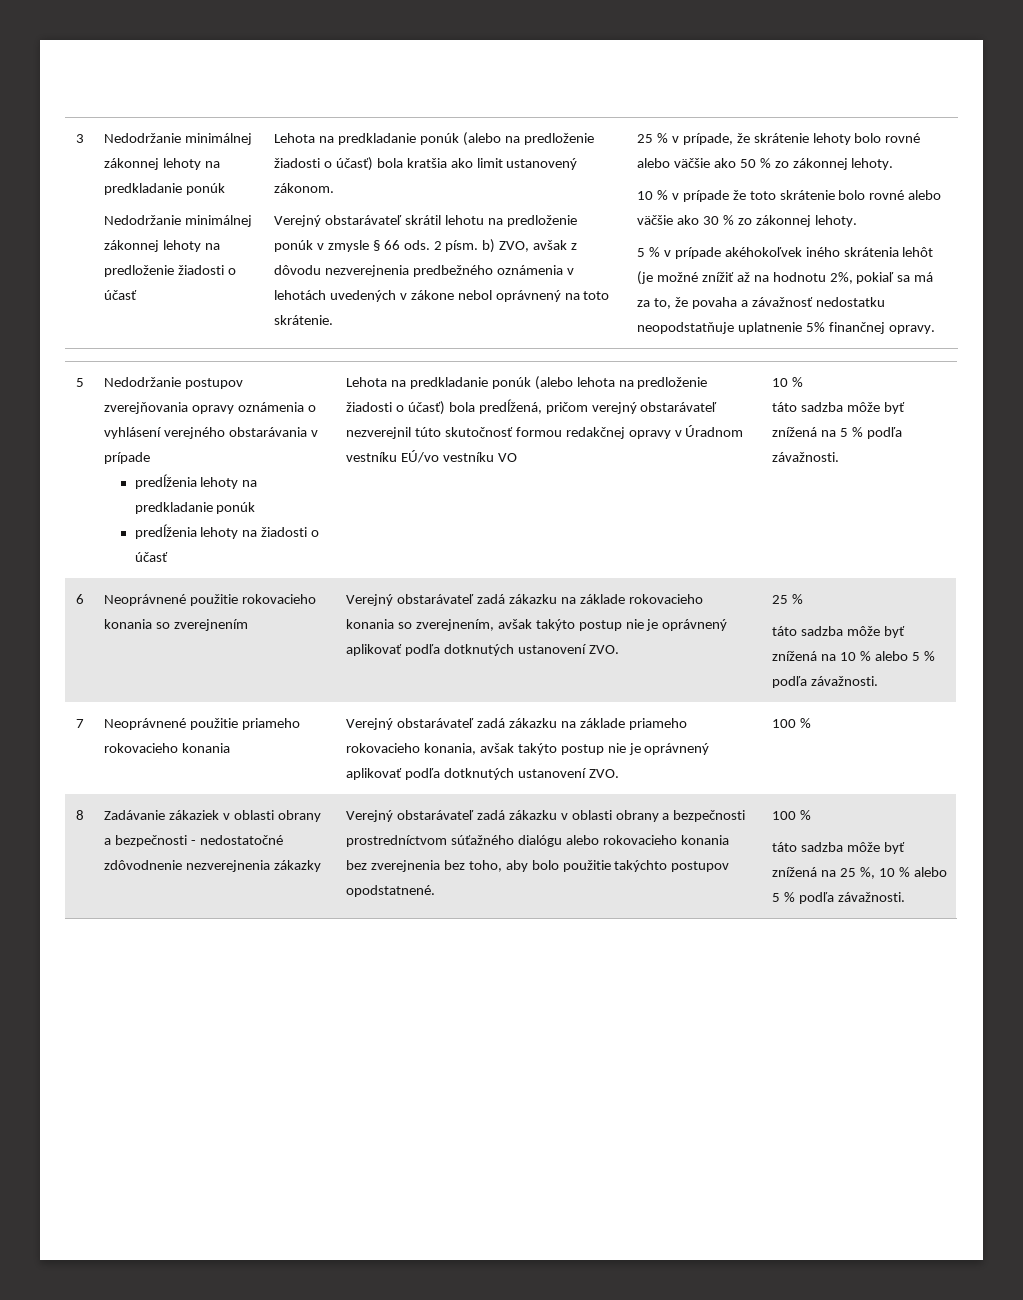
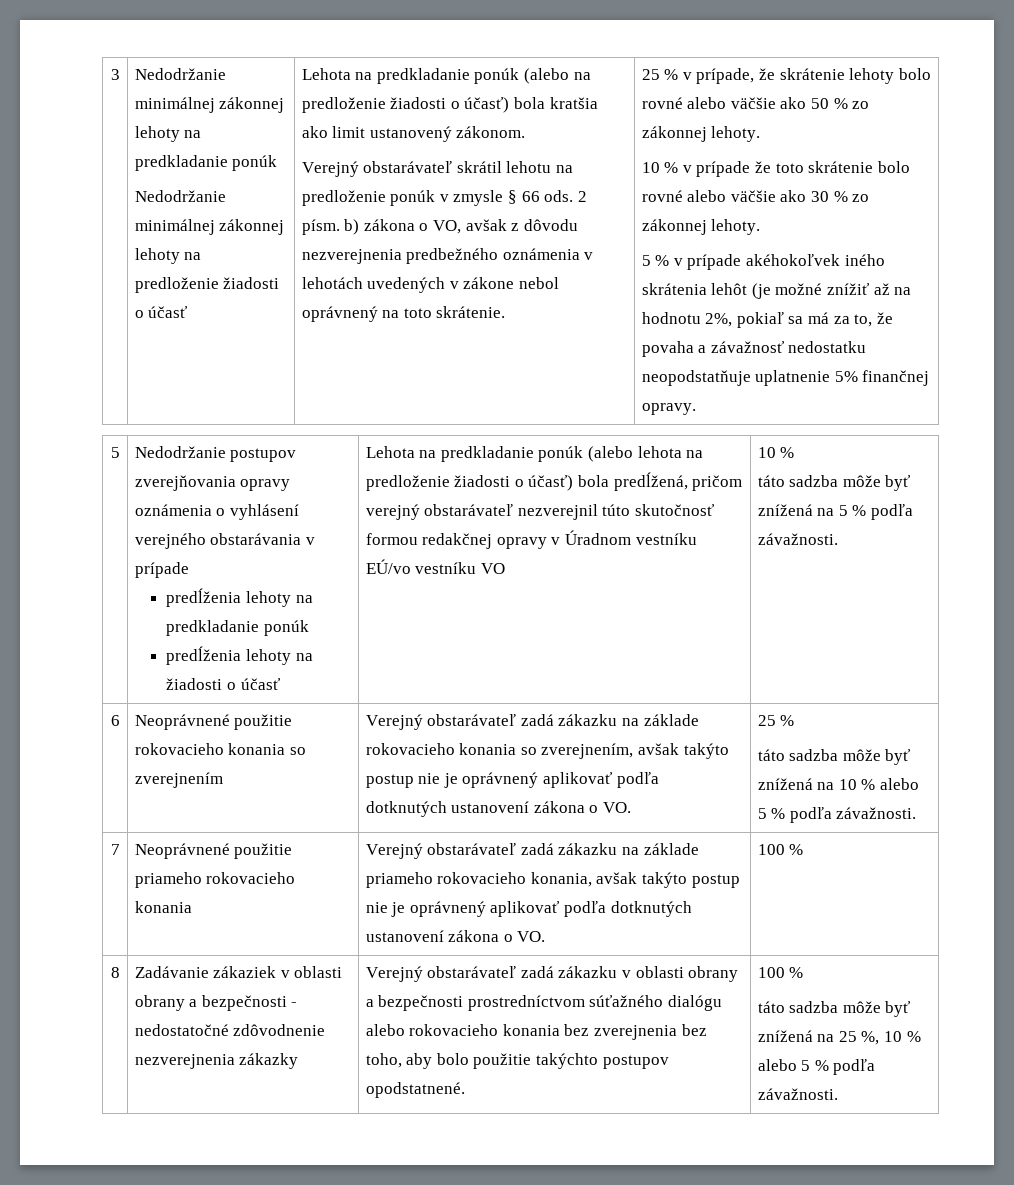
- 2 písm. b) ZVO, avšak z dôvodu nezverejnenia predbežného oznámenia v lehotách uvedených v zákone nebol oprávnený na toto skrátenie.
+ 2 písm. b) zákona o VO, avšak z dôvodu nezverejnenia predbežného oznámenia v lehotách uvedených v zákone nebol oprávnený na toto skrátenie.
- Verejný obstarávateľ zadá zákazku na základe rokovacieho konania so zverejnením, avšak takýto postup nie je oprávnený aplikovať podľa dotknutých ustanovení ZVO.
+ Verejný obstarávateľ zadá zákazku na základe rokovacieho konania so zverejnením, avšak takýto postup nie je oprávnený aplikovať podľa dotknutých ustanovení zákona o VO.
- 7 | Neoprávnené použitie priameho rokovacieho konania | Verejný obstarávateľ zadá zákazku na základe priameho rokovacieho konania, avšak takýto postup nie je oprávnený aplikovať podľa dotknutých ustanovení ZVO. | 100 %
+ 7 | Neoprávnené použitie priameho rokovacieho konania | Verejný obstarávateľ zadá zákazku na základe priameho rokovacieho konania, avšak takýto postup nie je oprávnený aplikovať podľa dotknutých ustanovení zákona o VO. | 100 %

